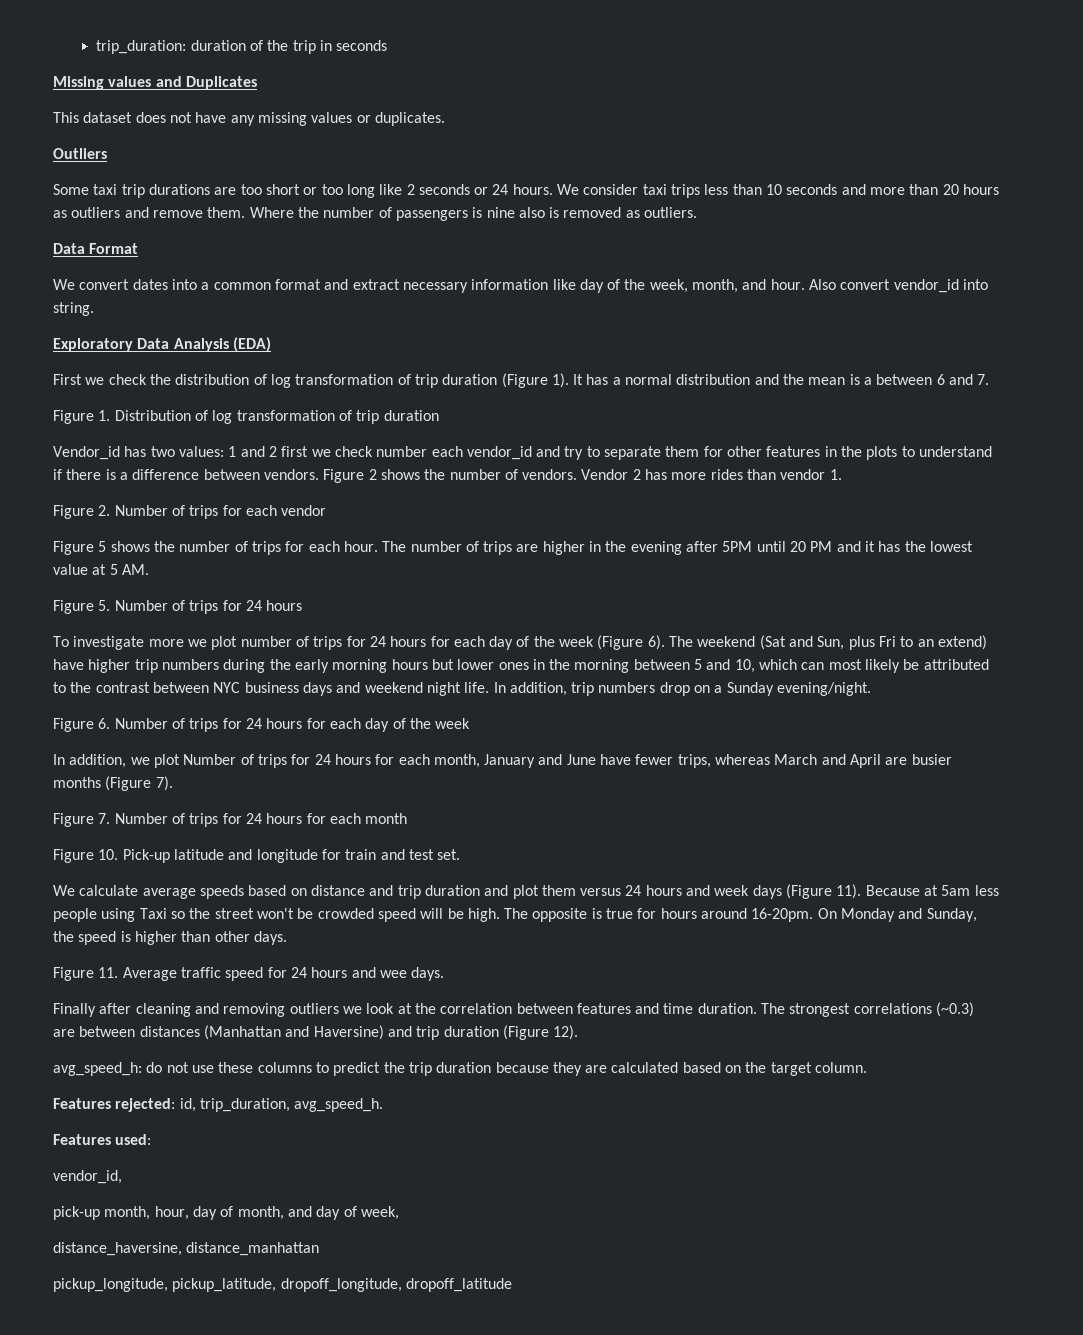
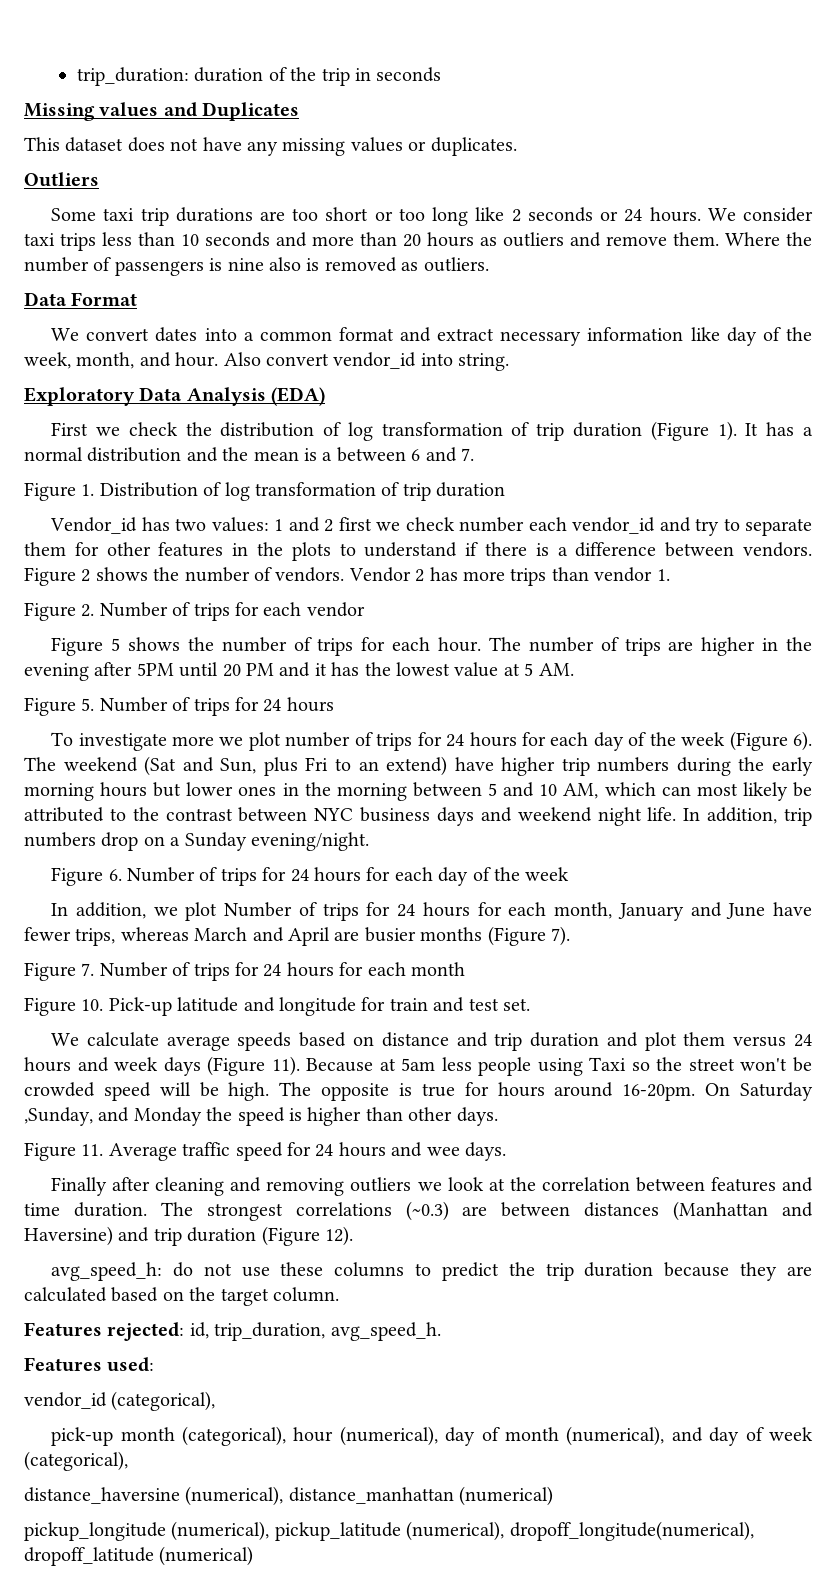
- Vendor 2 has more rides than vendor 1.
+ Vendor 2 has more trips than vendor 1.
- The weekend (Sat and Sun, plus Fri to an extend) have higher trip numbers during the early morning hours but lower ones in the morning between 5 and 10, which can most likely be attributed to the contrast between NYC business days and weekend night life.
+ The weekend (Sat and Sun, plus Fri to an extend) have higher trip numbers during the early morning hours but lower ones in the morning between 5 and 10 AM, which can most likely be attributed to the contrast between NYC business days and weekend night life.
- On Monday and Sunday, the speed is higher than other days.
+ On Saturday ,Sunday, and Monday the speed is higher than other days.
- vendor_id,
+ vendor_id (categorical),
- pick-up month, hour, day of month, and day of week,
- distance_haversine, distance_manhattan
- pickup_longitude, pickup_latitude, dropoff_longitude, dropoff_latitude
+ pick-up month (categorical), hour (numerical), day of month (numerical), and day of week (categorical),
+ distance_haversine (numerical), distance_manhattan (numerical)
+ pickup_longitude (numerical), pickup_latitude (numerical), dropoff_longitude(numerical), dropoff_latitude (numerical)

